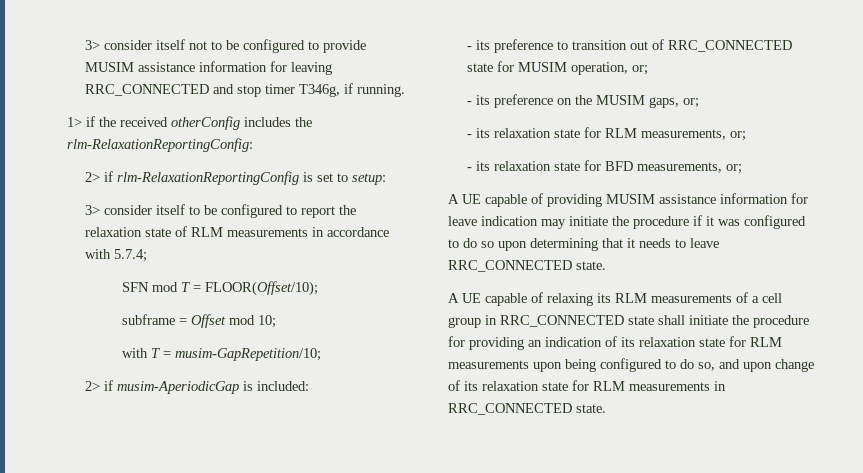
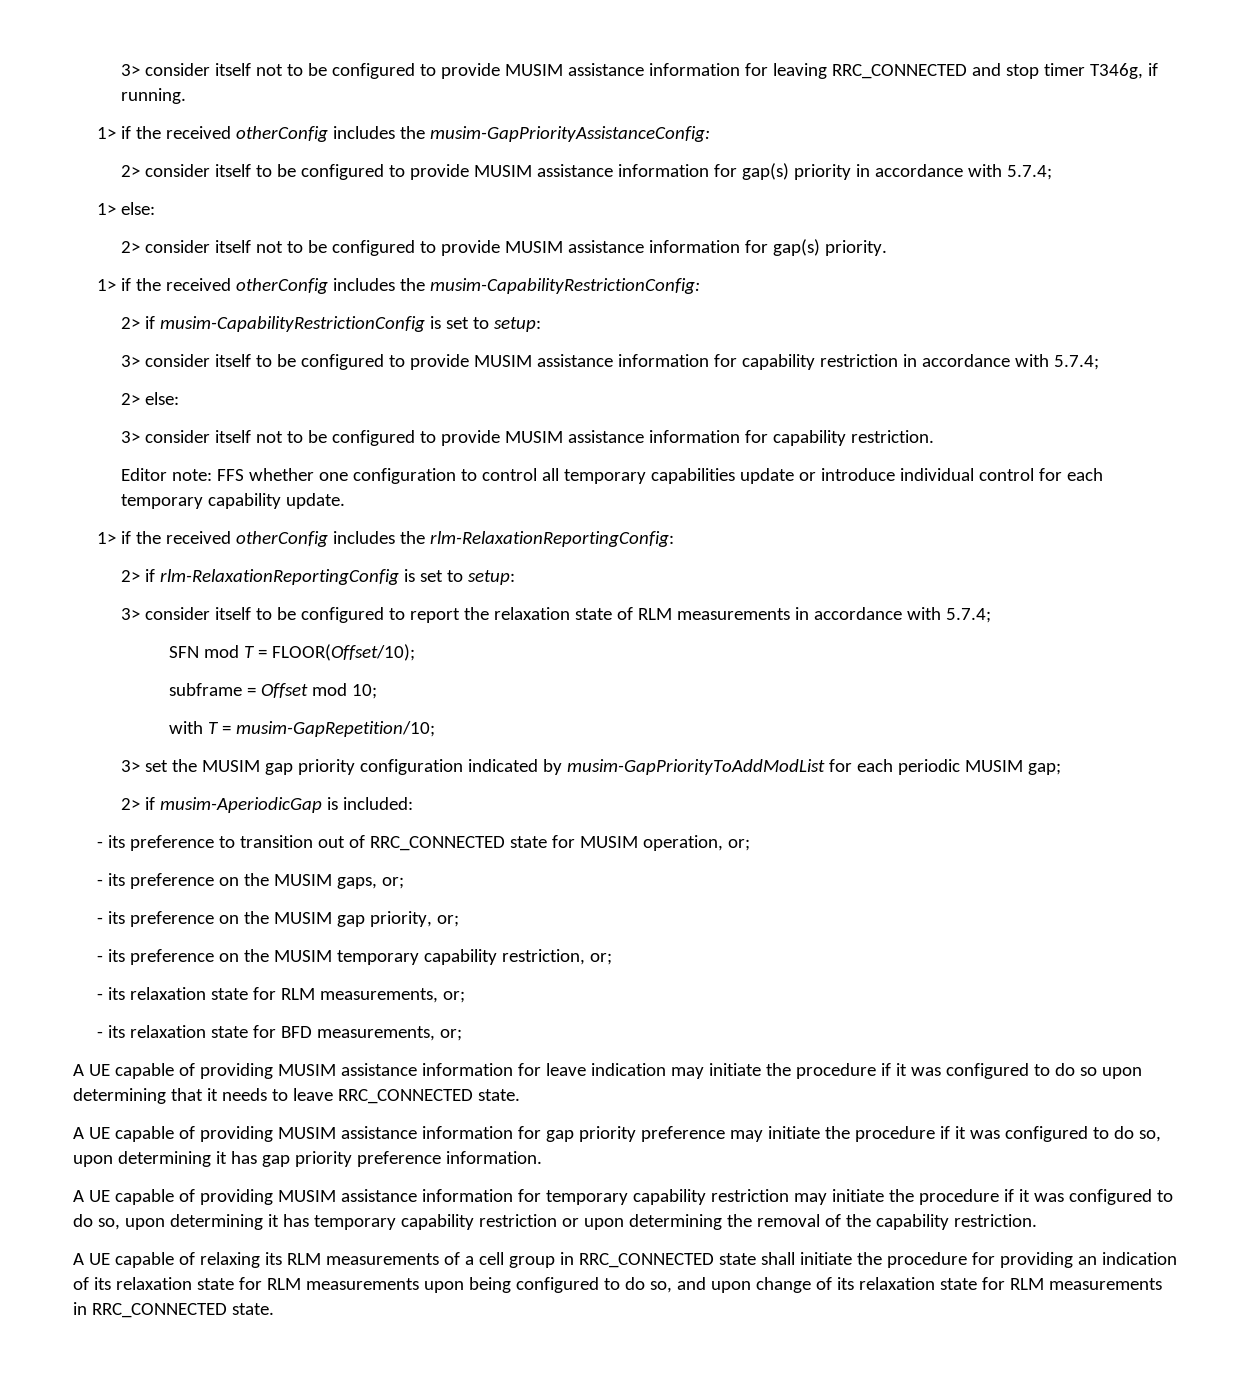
+ 1> if the received otherConfig includes the musim-GapPriorityAssistanceConfig:
+ 2> consider itself to be configured to provide MUSIM assistance information for gap(s) priority in accordance with 5.7.4;
+ 1> else:
+ 2> consider itself not to be configured to provide MUSIM assistance information for gap(s) priority.
+ 1> if the received otherConfig includes the musim-CapabilityRestrictionConfig:
+ 2> if musim-CapabilityRestrictionConfig is set to setup:
+ 3> consider itself to be configured to provide MUSIM assistance information for capability restriction in accordance with 5.7.4;
+ 2> else:
+ 3> consider itself not to be configured to provide MUSIM assistance information for capability restriction.
+ Editor note: FFS whether one configuration to control all temporary capabilities update or introduce individual control for each temporary capability update.
+ 3> set the MUSIM gap priority configuration indicated by musim-GapPriorityToAddModList for each periodic MUSIM gap;
+ - its preference on the MUSIM gap priority, or;
+ - its preference on the MUSIM temporary capability restriction, or;
+ A UE capable of providing MUSIM assistance information for gap priority preference may initiate the procedure if it was configured to do so, upon determining it has gap priority preference information.
+ A UE capable of providing MUSIM assistance information for temporary capability restriction may initiate the procedure if it was configured to do so, upon determining it has temporary capability restriction or upon determining the removal of the capability restriction.

